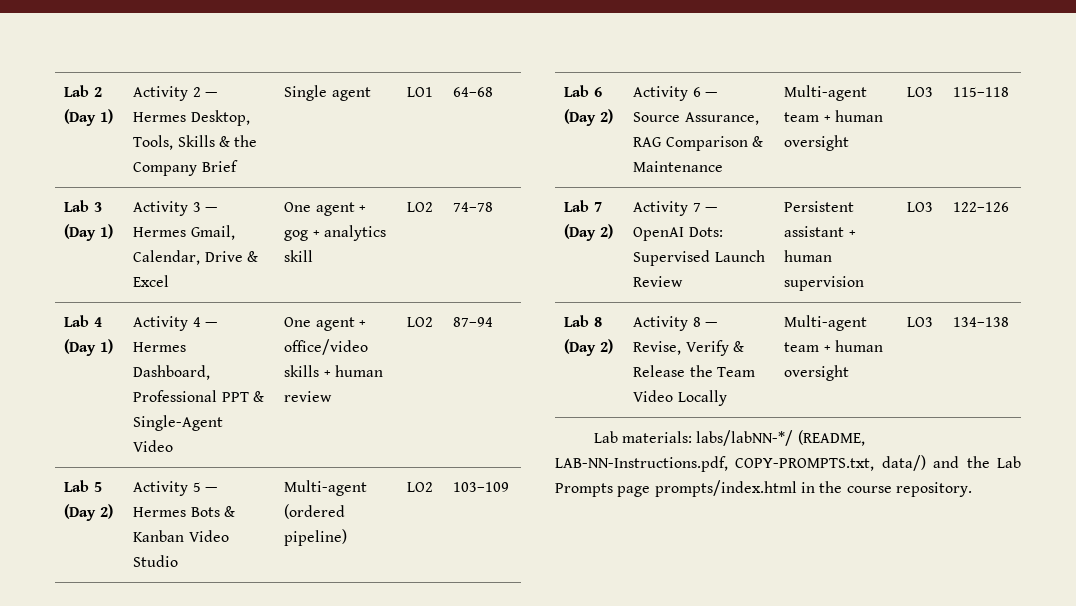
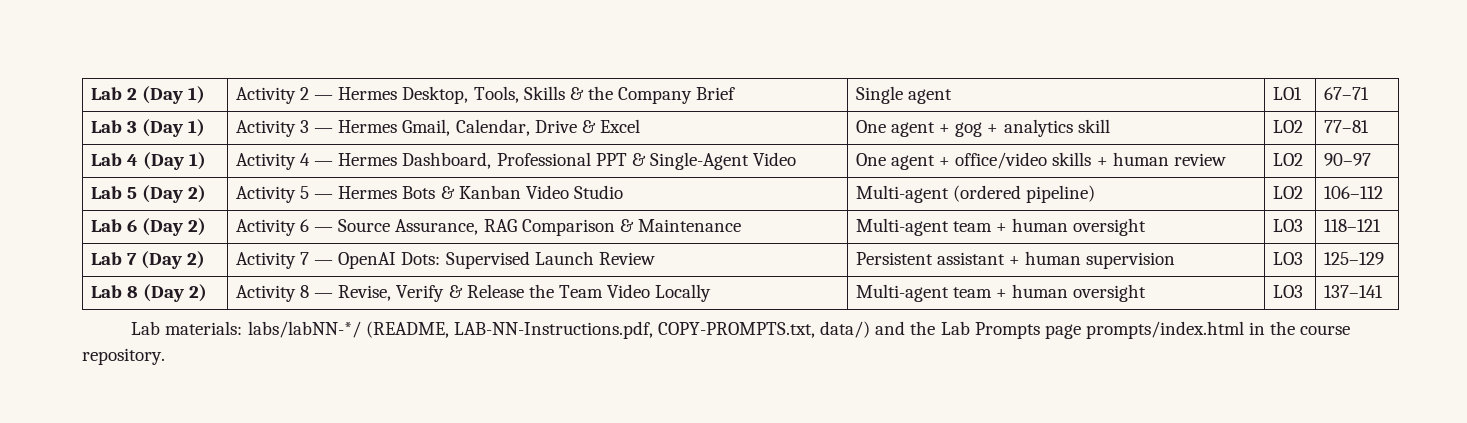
- Lab 2 (Day 1) | Activity 2 — Hermes Desktop, Tools, Skills & the Company Brief | Single agent | LO1 | 64–68
+ Lab 2 (Day 1) | Activity 2 — Hermes Desktop, Tools, Skills & the Company Brief | Single agent | LO1 | 67–71
- Lab 3 (Day 1) | Activity 3 — Hermes Gmail, Calendar, Drive & Excel | One agent + gog + analytics skill | LO2 | 74–78
+ Lab 3 (Day 1) | Activity 3 — Hermes Gmail, Calendar, Drive & Excel | One agent + gog + analytics skill | LO2 | 77–81
- Lab 4 (Day 1) | Activity 4 — Hermes Dashboard, Professional PPT & Single-Agent Video | One agent + office/video skills + human review | LO2 | 87–94
+ Lab 4 (Day 1) | Activity 4 — Hermes Dashboard, Professional PPT & Single-Agent Video | One agent + office/video skills + human review | LO2 | 90–97
- Lab 5 (Day 2) | Activity 5 — Hermes Bots & Kanban Video Studio | Multi-agent (ordered pipeline) | LO2 | 103–109
+ Lab 5 (Day 2) | Activity 5 — Hermes Bots & Kanban Video Studio | Multi-agent (ordered pipeline) | LO2 | 106–112
- Lab 6 (Day 2) | Activity 6 — Source Assurance, RAG Comparison & Maintenance | Multi-agent team + human oversight | LO3 | 115–118
+ Lab 6 (Day 2) | Activity 6 — Source Assurance, RAG Comparison & Maintenance | Multi-agent team + human oversight | LO3 | 118–121
- Lab 7 (Day 2) | Activity 7 — OpenAI Dots: Supervised Launch Review | Persistent assistant + human supervision | LO3 | 122–126
+ Lab 7 (Day 2) | Activity 7 — OpenAI Dots: Supervised Launch Review | Persistent assistant + human supervision | LO3 | 125–129
- Lab 8 (Day 2) | Activity 8 — Revise, Verify & Release the Team Video Locally | Multi-agent team + human oversight | LO3 | 134–138
+ Lab 8 (Day 2) | Activity 8 — Revise, Verify & Release the Team Video Locally | Multi-agent team + human oversight | LO3 | 137–141

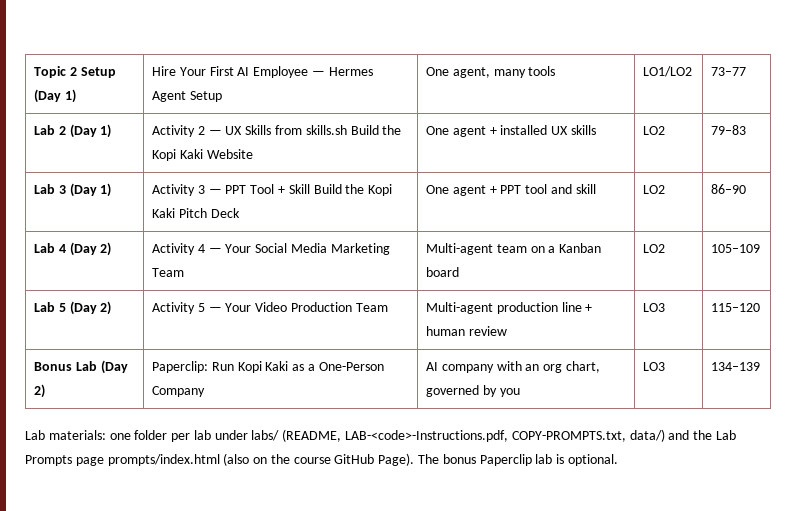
+ Topic 2 Setup (Day 1) | Hire Your First AI Employee — Hermes Agent Setup | One agent, many tools | LO1/LO2 | 73–77
- Lab 2 (Day 1) | Activity 2 — Hermes Desktop, Tools, Skills & the Company Brief | Single agent | LO1 | 67–71
+ Lab 2 (Day 1) | Activity 2 — UX Skills from skills.sh Build the Kopi Kaki Website | One agent + installed UX skills | LO2 | 79–83
- Lab 3 (Day 1) | Activity 3 — Hermes Gmail, Calendar, Drive & Excel | One agent + gog + analytics skill | LO2 | 77–81
+ Lab 3 (Day 1) | Activity 3 — PPT Tool + Skill Build the Kopi Kaki Pitch Deck | One agent + PPT tool and skill | LO2 | 86–90
- Lab 4 (Day 1) | Activity 4 — Hermes Dashboard, Professional PPT & Single-Agent Video | One agent + office/video skills + human review | LO2 | 90–97
+ Lab 4 (Day 2) | Activity 4 — Your Social Media Marketing Team | Multi-agent team on a Kanban board | LO2 | 105–109
- Lab 5 (Day 2) | Activity 5 — Hermes Bots & Kanban Video Studio | Multi-agent (ordered pipeline) | LO2 | 106–112
- Lab 6 (Day 2) | Activity 6 — Source Assurance, RAG Comparison & Maintenance | Multi-agent team + human oversight | LO3 | 118–121
- Lab 7 (Day 2) | Activity 7 — OpenAI Dots: Supervised Launch Review | Persistent assistant + human supervision | LO3 | 125–129
- Lab 8 (Day 2) | Activity 8 — Revise, Verify & Release the Team Video Locally | Multi-agent team + human oversight | LO3 | 137–141
- Lab materials: labs/labNN-*/ (README, LAB-NN-Instructions.pdf, COPY-PROMPTS.txt, data/) and the Lab Prompts page prompts/index.html in the course repository.
+ Lab 5 (Day 2) | Activity 5 — Your Video Production Team | Multi-agent production line + human review | LO3 | 115–120
+ Bonus Lab (Day 2) | Paperclip: Run Kopi Kaki as a One-Person Company | AI company with an org chart, governed by you | LO3 | 134–139
+ Lab materials: one folder per lab under labs/ (README, LAB-<code>-Instructions.pdf, COPY-PROMPTS.txt, data/) and the Lab Prompts page prompts/index.html (also on the course GitHub Page). The bonus Paperclip lab is optional.

